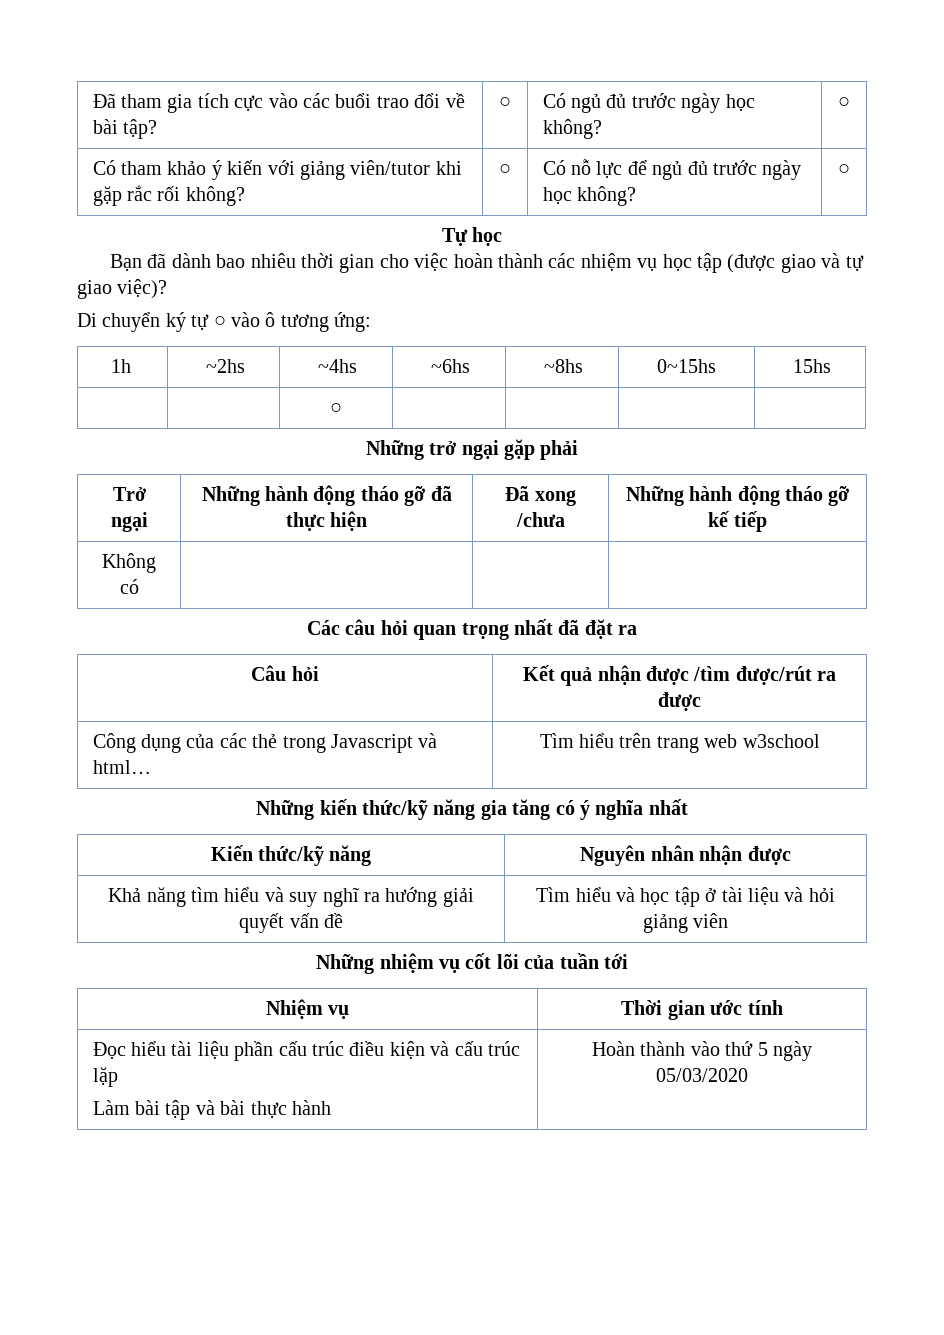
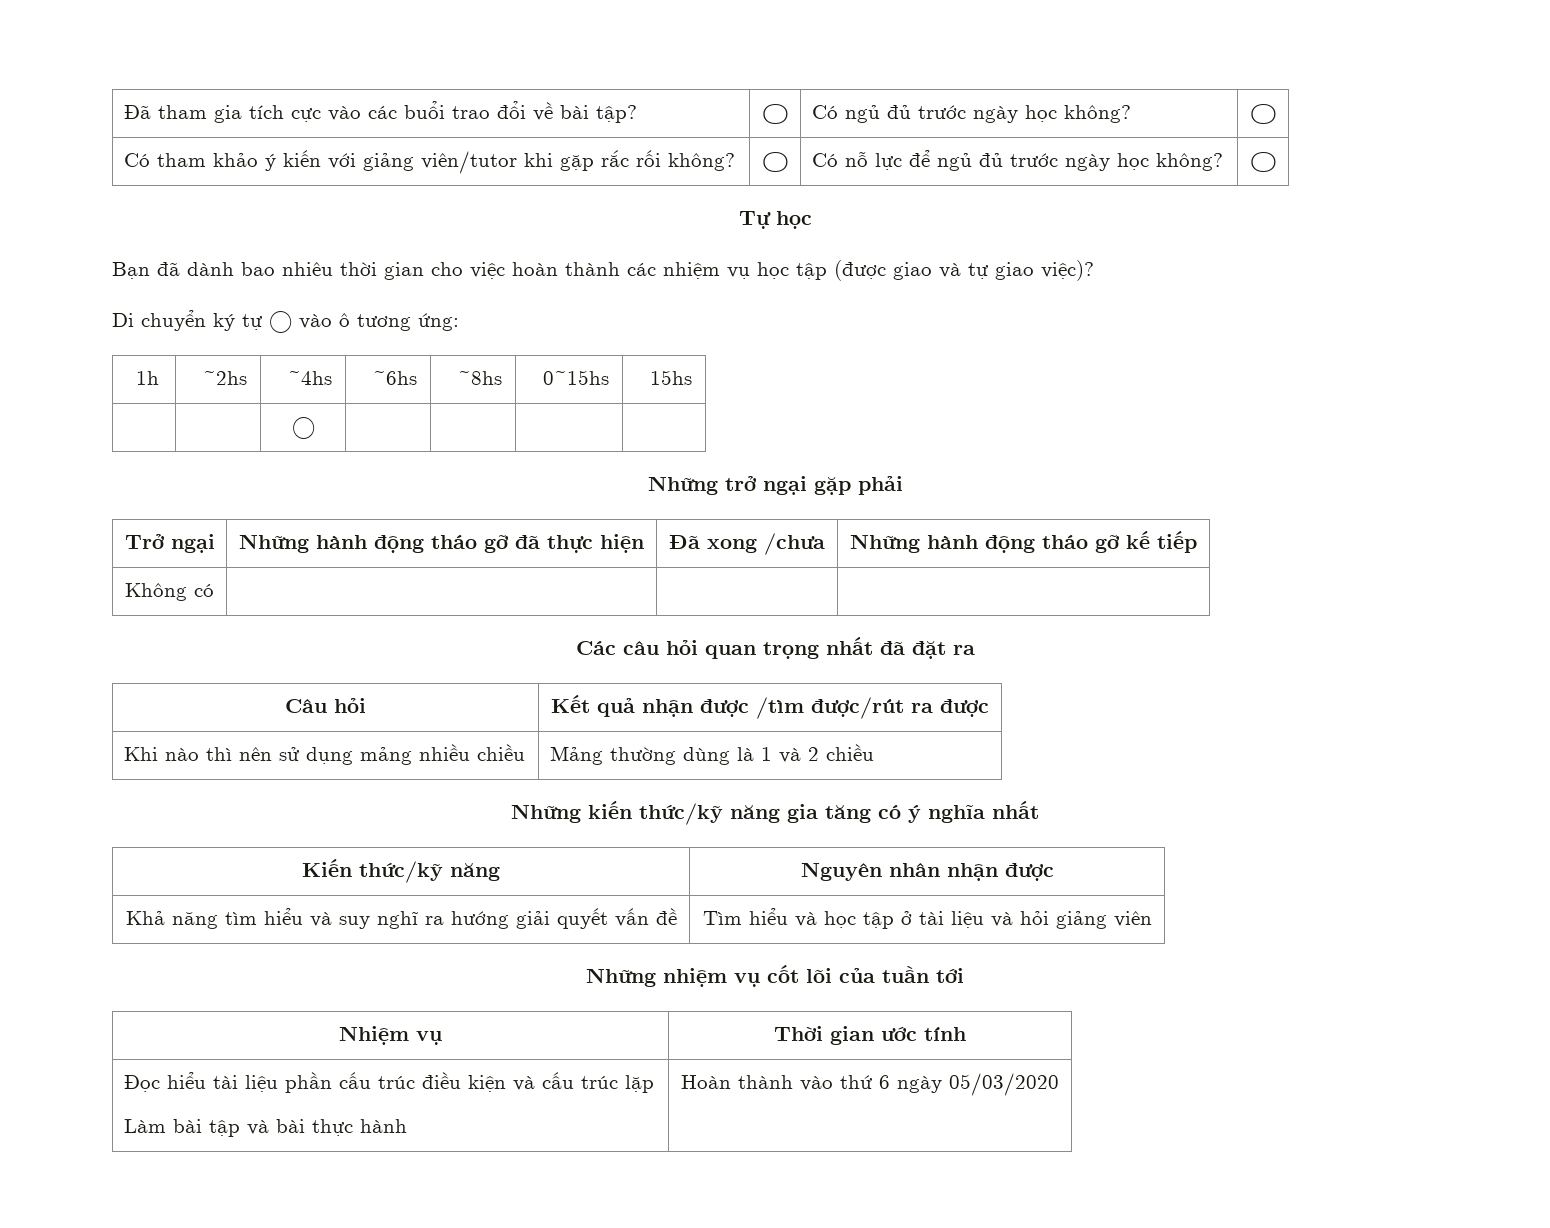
- Công dụng của các thẻ trong Javascript và html… | Tìm hiểu trên trang web w3school
+ Khi nào thì nên sử dụng mảng nhiều chiều | Mảng thường dùng là 1 và 2 chiều
  Đọc hiểu tài liệu phần cấu trúc điều kiện và cấu trúc lặp
- Làm bài tập và bài thực hành | Hoàn thành vào thứ 5 ngày 05/03/2020
+ Làm bài tập và bài thực hành | Hoàn thành vào thứ 6 ngày 05/03/2020

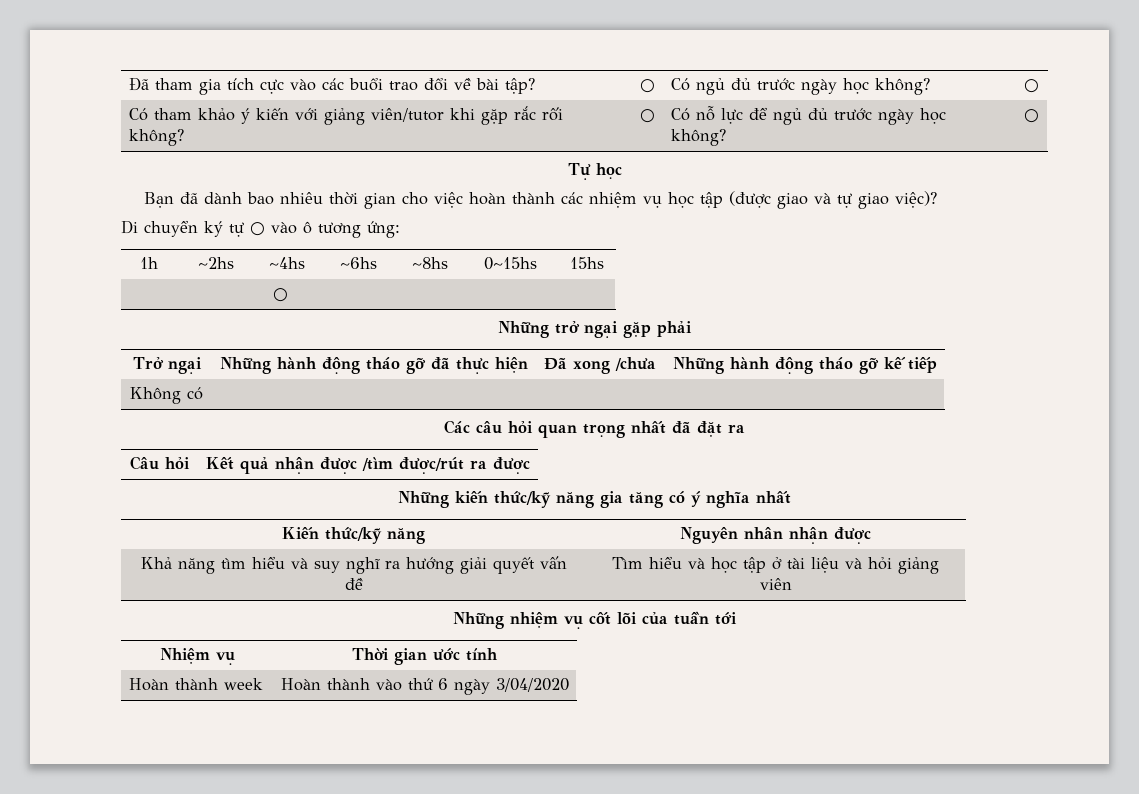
- Khi nào thì nên sử dụng mảng nhiều chiều | Mảng thường dùng là 1 và 2 chiều
- Đọc hiểu tài liệu phần cấu trúc điều kiện và cấu trúc lặp
- Làm bài tập và bài thực hành | Hoàn thành vào thứ 6 ngày 05/03/2020
+ Hoàn thành week | Hoàn thành vào thứ 6 ngày 3/04/2020

